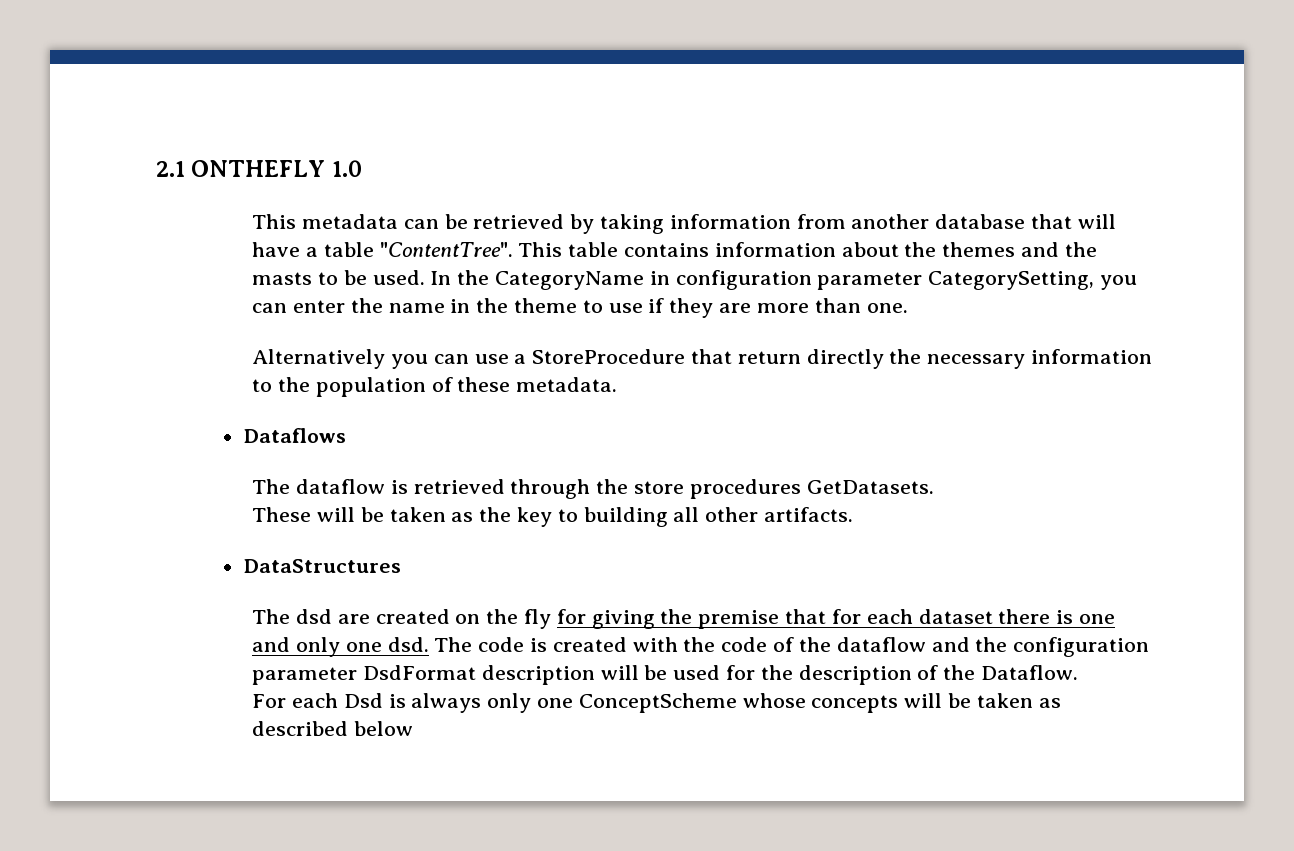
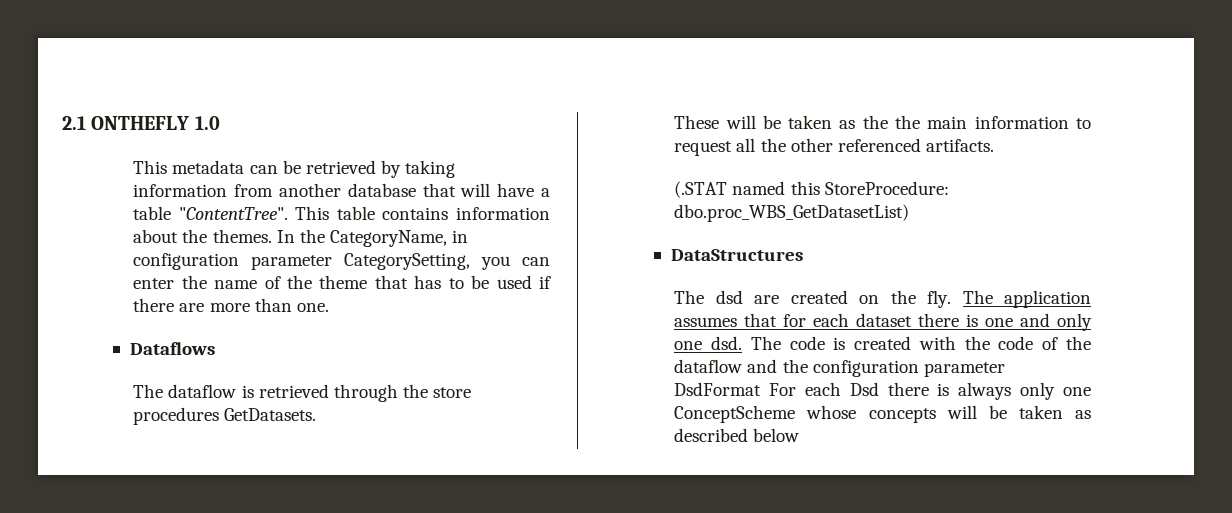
- This table contains information about the themes and the masts to be used.
+ This table contains information about the themes.
- In the CategoryName in configuration parameter CategorySetting, you can enter the name in the theme to use if they are more than one.
- Alternatively you can use a StoreProcedure that return directly the necessary information to the population of these metadata.
+ In the CategoryName, in configuration parameter CategorySetting, you can enter the name of the theme that has to be used if there are more than one.
- These will be taken as the key to building all other artifacts.
+ These will be taken as the the main information to request all the other referenced artifacts.
+ (.STAT named this StoreProcedure: dbo.proc_WBS_GetDatasetList)
- The dsd are created on the fly for giving the premise that for each dataset there is one and only one dsd.
+ The dsd are created on the fly. The application assumes that for each dataset there is one and only one dsd.
- The code is created with the code of the dataflow and the configuration parameter DsdFormat description will be used for the description of the Dataflow.
- For each Dsd is always only one ConceptScheme whose concepts will be taken as described below
+ The code is created with the code of the dataflow and the configuration parameter DsdFormat For each Dsd there is always only one ConceptScheme whose concepts will be taken as described below

